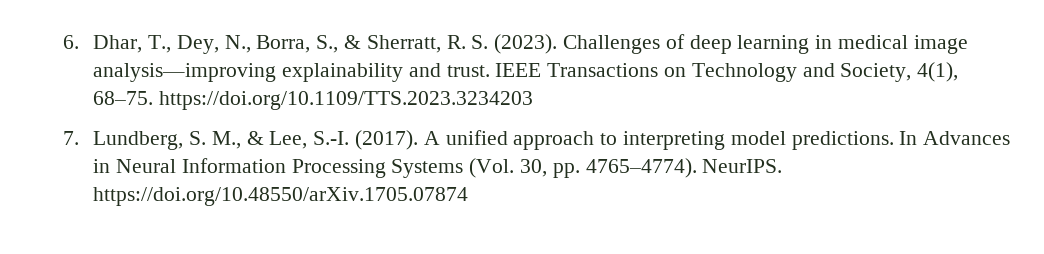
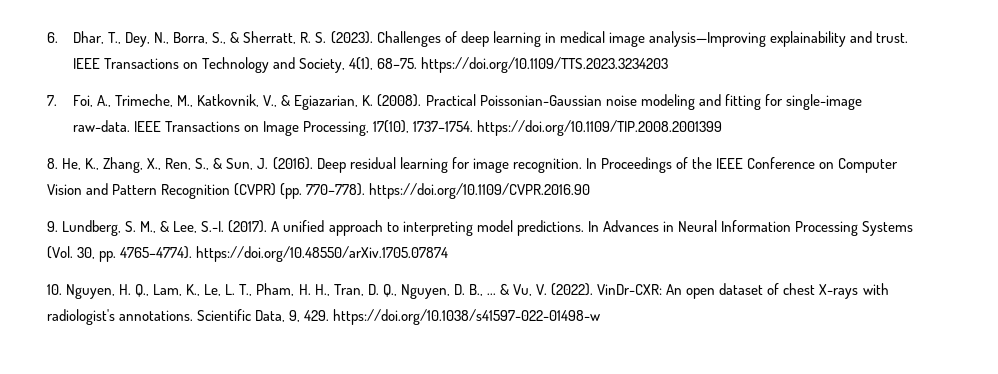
- Challenges of deep learning in medical image analysis—improving explainability and trust.
+ Challenges of deep learning in medical image analysis—Improving explainability and trust.
- 7. Lundberg, S. M., & Lee, S.-I. (2017).
+ 7. Foi, A., Trimeche, M., Katkovnik, V., & Egiazarian, K. (2008). Practical Poissonian-Gaussian noise modeling and fitting for single-image raw-data. IEEE Transactions on Image Processing, 17(10), 1737–1754. https://doi.org/10.1109/TIP.2008.2001399
+ 8. He, K., Zhang, X., Ren, S., & Sun, J. (2016). Deep residual learning for image recognition. In Proceedings of the IEEE Conference on Computer Vision and Pattern Recognition (CVPR) (pp. 770–778). https://doi.org/10.1109/CVPR.2016.90
+ 9. Lundberg, S. M., & Lee, S.-I. (2017).
- In Advances in Neural Information Processing Systems (Vol. 30, pp. 4765–4774). NeurIPS. https://doi.org/10.48550/arXiv.1705.07874
+ In Advances in Neural Information Processing Systems (Vol. 30, pp. 4765–4774). https://doi.org/10.48550/arXiv.1705.07874
+ 10. Nguyen, H. Q., Lam, K., Le, L. T., Pham, H. H., Tran, D. Q., Nguyen, D. B., ... & Vu, V. (2022). VinDr-CXR: An open dataset of chest X-rays with radiologist's annotations. Scientific Data, 9, 429. https://doi.org/10.1038/s41597-022-01498-w

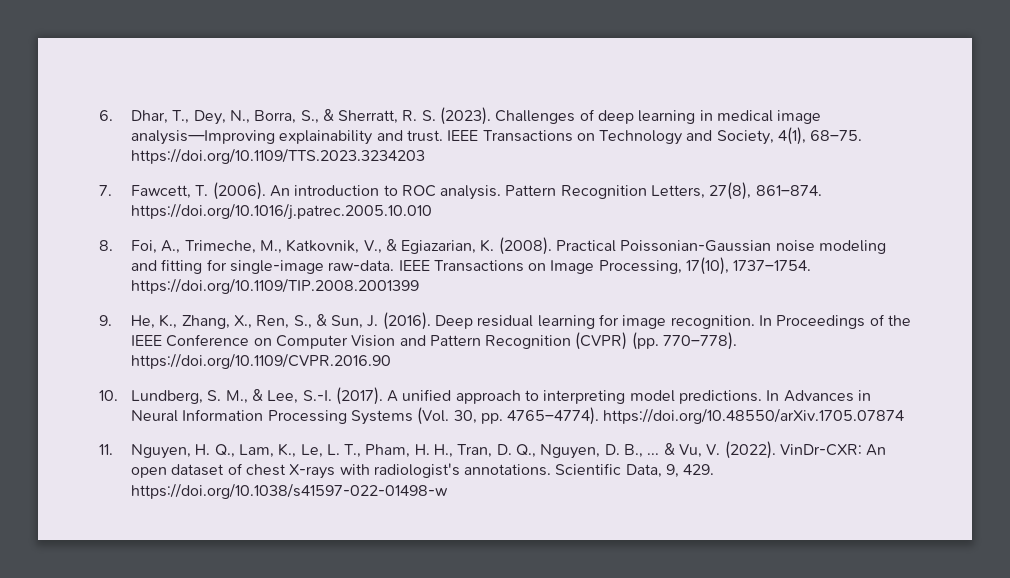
- 7. Foi, A., Trimeche, M., Katkovnik, V., & Egiazarian, K. (2008).
+ 7. Fawcett, T. (2006). An introduction to ROC analysis. Pattern Recognition Letters, 27(8), 861–874. https://doi.org/10.1016/j.patrec.2005.10.010
+ 8. Foi, A., Trimeche, M., Katkovnik, V., & Egiazarian, K. (2008).
- 8. He, K., Zhang, X., Ren, S., & Sun, J. (2016).
+ 9. He, K., Zhang, X., Ren, S., & Sun, J. (2016).
- 9. Lundberg, S. M., & Lee, S.-I. (2017).
+ 10. Lundberg, S. M., & Lee, S.-I. (2017).
- 10. Nguyen, H. Q., Lam, K., Le, L. T., Pham, H. H., Tran, D. Q., Nguyen, D. B., ...
+ 11. Nguyen, H. Q., Lam, K., Le, L. T., Pham, H. H., Tran, D. Q., Nguyen, D. B., ...

